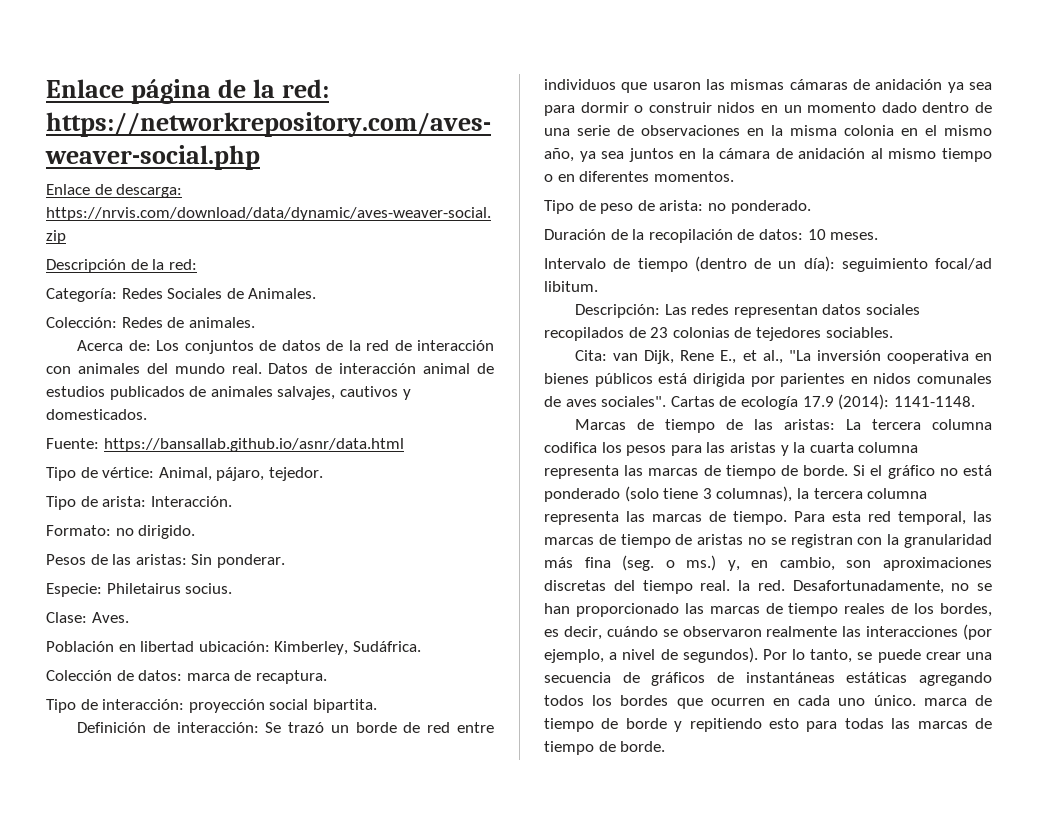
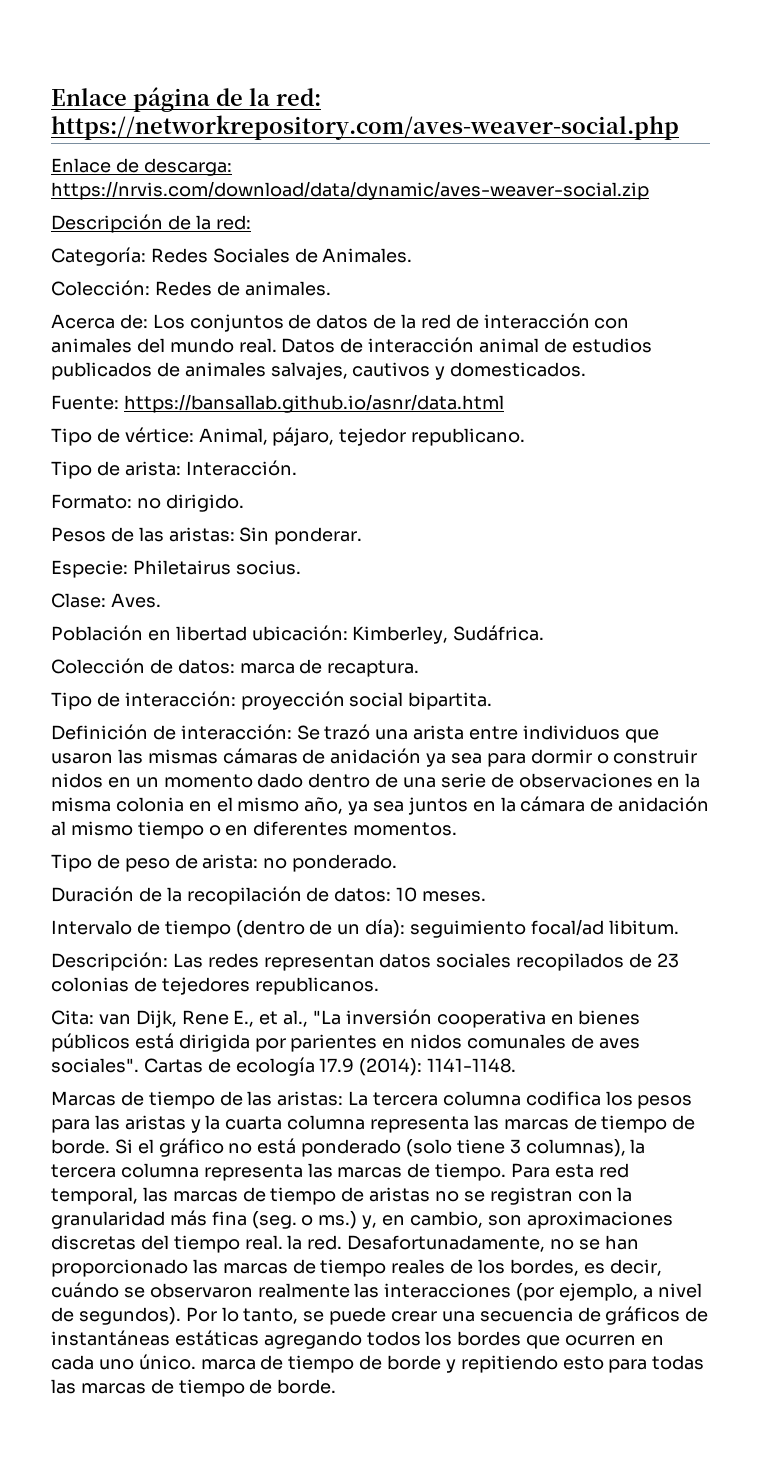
- Tipo de vértice: Animal, pájaro, tejedor.
+ Tipo de vértice: Animal, pájaro, tejedor republicano.
- Definición de interacción: Se trazó un borde de red entre individuos que usaron las mismas cámaras de anidación ya sea para dormir o construir nidos en un momento dado dentro de una serie de observaciones en la misma colonia en el mismo año, ya sea juntos en la cámara de anidación al mismo tiempo o en diferentes momentos.
+ Definición de interacción: Se trazó una arista entre individuos que usaron las mismas cámaras de anidación ya sea para dormir o construir nidos en un momento dado dentro de una serie de observaciones en la misma colonia en el mismo año, ya sea juntos en la cámara de anidación al mismo tiempo o en diferentes momentos.
- Descripción: Las redes representan datos sociales recopilados de 23 colonias de tejedores sociables.
+ Descripción: Las redes representan datos sociales recopilados de 23 colonias de tejedores republicanos.

